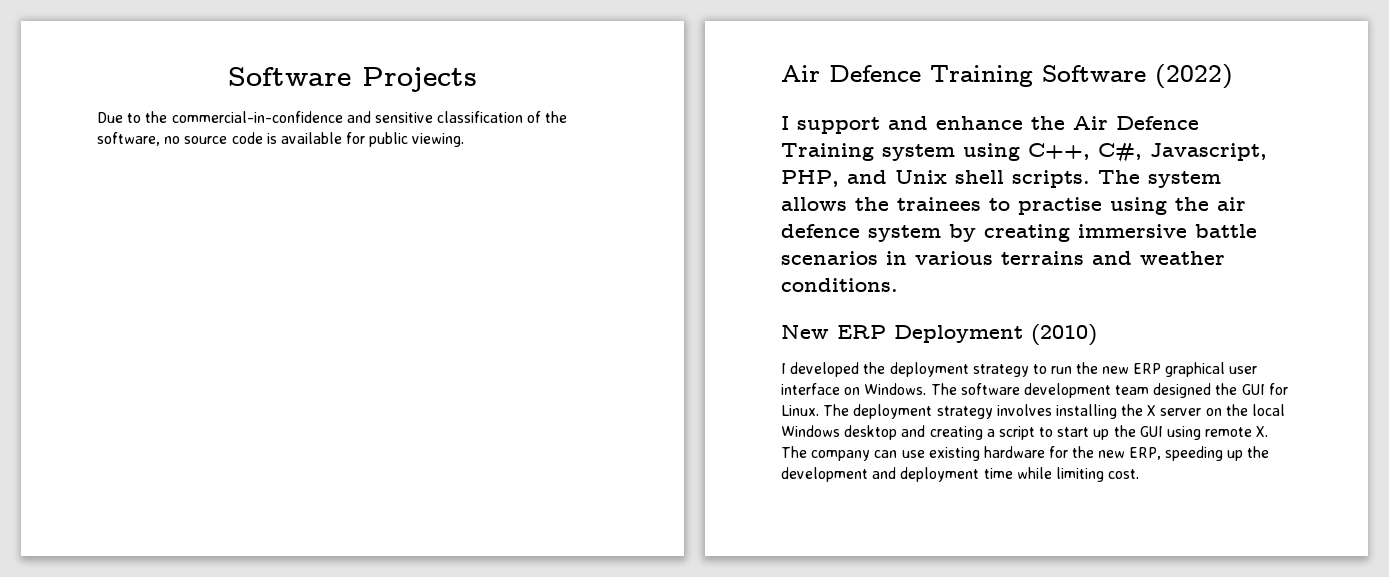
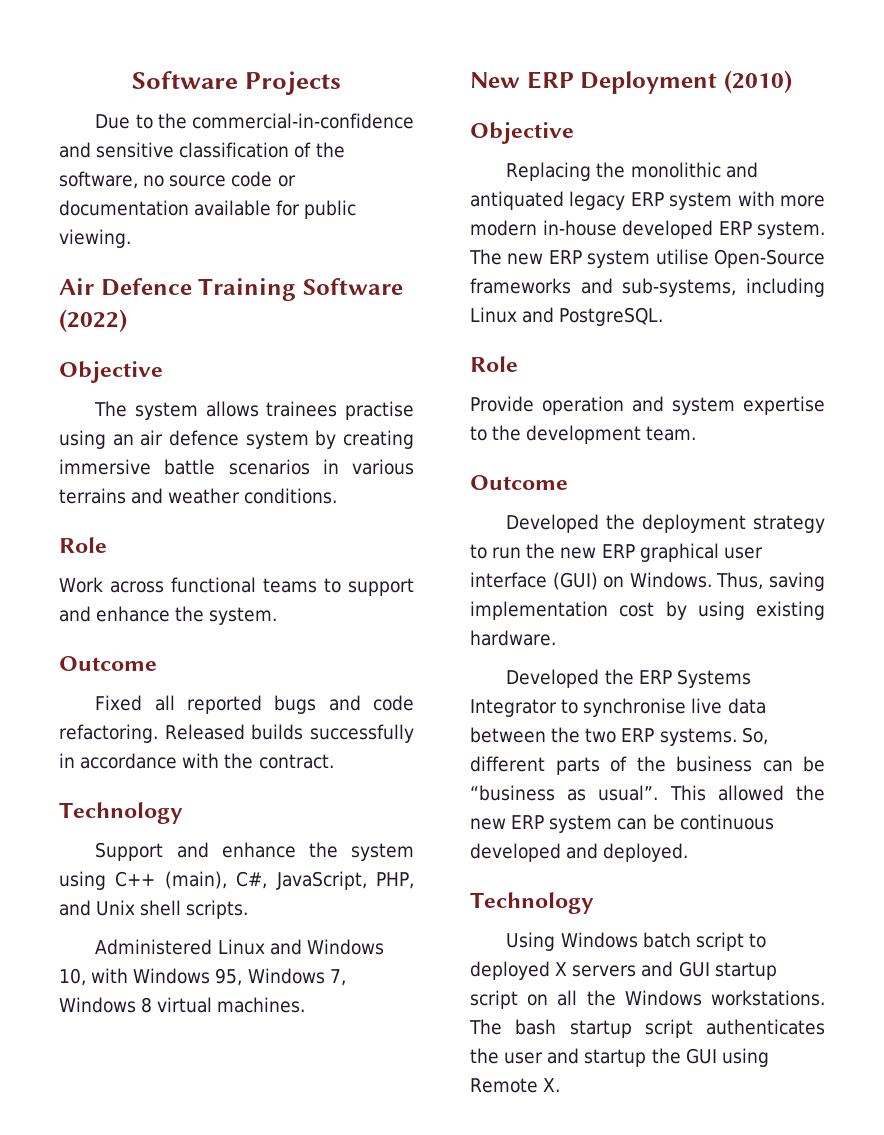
- Due to the commercial-in-confidence and sensitive classification of the software, no source code is available for public viewing.
+ Due to the commercial-in-confidence and sensitive classification of the software, no source code or documentation available for public viewing.
  Air Defence Training Software (2022)
- I support and enhance the Air Defence Training system using C++, C#, Javascript, PHP, and Unix shell scripts. The system allows the trainees to practise using the air defence system by creating immersive battle scenarios in various terrains and weather conditions.
+ Objective
+ The system allows trainees practise using an air defence system by creating immersive battle scenarios in various terrains and weather conditions.
+ Role
+ Work across functional teams to support and enhance the system.
+ Outcome
+ Fixed all reported bugs and code refactoring. Released builds successfully in accordance with the contract.
+ Technology
+ Support and enhance the system using C++ (main), C#, JavaScript, PHP, and Unix shell scripts.
+ Administered Linux and Windows 10, with Windows 95, Windows 7, Windows 8 virtual machines.
  New ERP Deployment (2010)
- I developed the deployment strategy to run the new ERP graphical user interface on Windows.
+ Objective
+ Replacing the monolithic and antiquated legacy ERP system with more modern in-house developed ERP system. The new ERP system utilise Open-Source frameworks and sub-systems, including Linux and PostgreSQL.
+ Role
+ Provide operation and system expertise to the development team.
+ Outcome
+ Developed the deployment strategy to run the new ERP graphical user interface (GUI) on Windows.
- The software development team designed the GUI for Linux. The deployment strategy involves installing the X server on the local Windows desktop and creating a script to start up the GUI using remote X. The company can use existing hardware for the new ERP, speeding up the development and deployment time while limiting cost.
+ Thus, saving implementation cost by using existing hardware.
+ Developed the ERP Systems Integrator to synchronise live data between the two ERP systems. So, different parts of the business can be “business as usual”. This allowed the new ERP system can be continuous developed and deployed.
+ Technology
+ Using Windows batch script to deployed X servers and GUI startup script on all the Windows workstations. The bash startup script authenticates the user and startup the GUI using Remote X.

